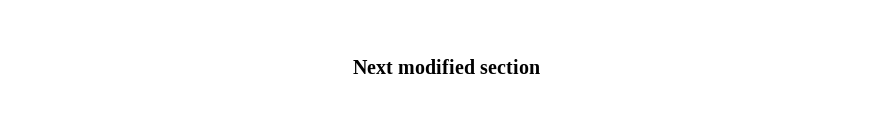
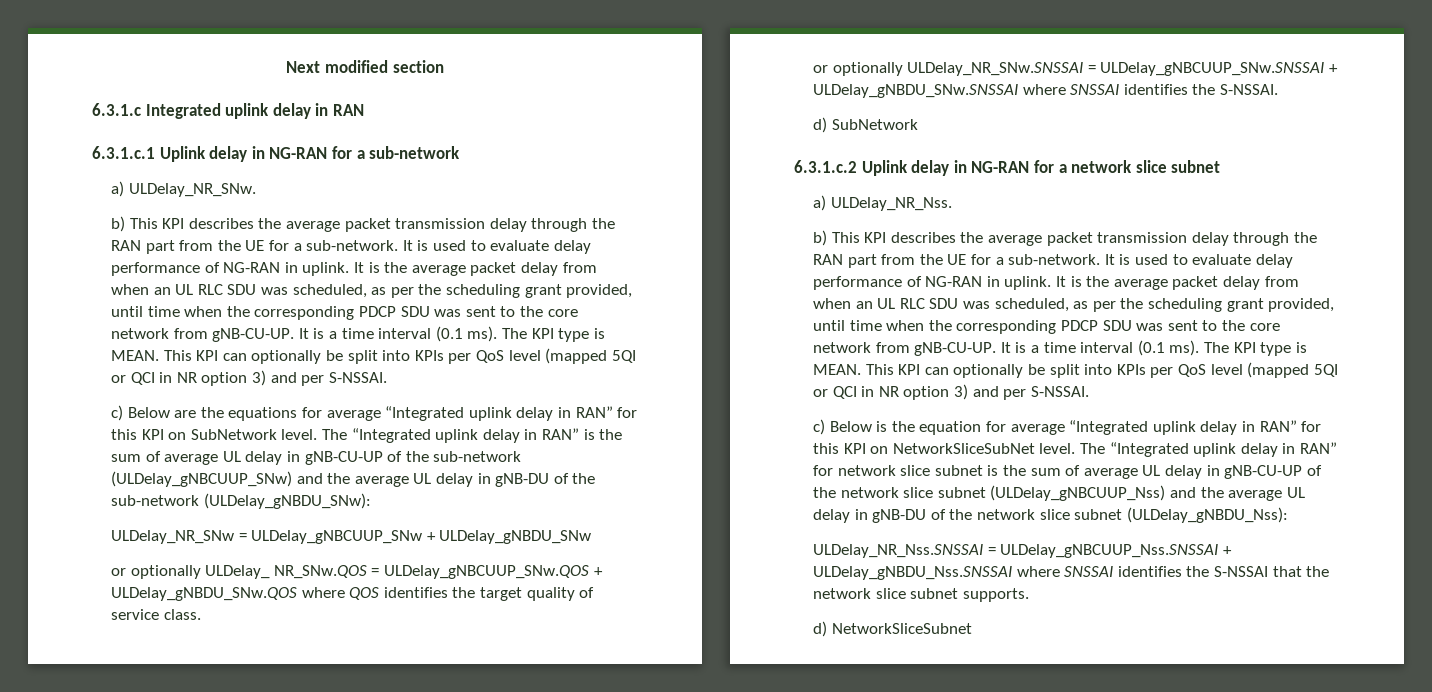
+ 6.3.1.c Integrated uplink delay in RAN
+ 6.3.1.c.1 Uplink delay in NG-RAN for a sub-network
+ a) ULDelay_NR_SNw.
+ b) This KPI describes the average packet transmission delay through the RAN part from the UE for a sub-network. It is used to evaluate delay performance of NG-RAN in uplink. It is the average packet delay from when an UL RLC SDU was scheduled, as per the scheduling grant provided, until time when the corresponding PDCP SDU was sent to the core network from gNB-CU-UP. It is a time interval (0.1 ms). The KPI type is MEAN. This KPI can optionally be split into KPIs per QoS level (mapped 5QI or QCI in NR option 3) and per S-NSSAI.
+ c) Below are the equations for average “Integrated uplink delay in RAN” for this KPI on SubNetwork level. The “Integrated uplink delay in RAN” is the sum of average UL delay in gNB-CU-UP of the sub-network (ULDelay_gNBCUUP_SNw) and the average UL delay in gNB-DU of the sub-network (ULDelay_gNBDU_SNw):
+ ULDelay_NR_SNw = ULDelay_gNBCUUP_SNw + ULDelay_gNBDU_SNw
+ or optionally ULDelay_ NR_SNw.QOS = ULDelay_gNBCUUP_SNw.QOS + ULDelay_gNBDU_SNw.QOS where QOS identifies the target quality of service class.
+ or optionally ULDelay_NR_SNw.SNSSAI = ULDelay_gNBCUUP_SNw.SNSSAI + ULDelay_gNBDU_SNw.SNSSAI where SNSSAI identifies the S-NSSAI.
+ d) SubNetwork
+ 6.3.1.c.2 Uplink delay in NG-RAN for a network slice subnet
+ a) ULDelay_NR_Nss.
+ b) This KPI describes the average packet transmission delay through the RAN part from the UE for a sub-network. It is used to evaluate delay performance of NG-RAN in uplink. It is the average packet delay from when an UL RLC SDU was scheduled, as per the scheduling grant provided, until time when the corresponding PDCP SDU was sent to the core network from gNB-CU-UP. It is a time interval (0.1 ms). The KPI type is MEAN. This KPI can optionally be split into KPIs per QoS level (mapped 5QI or QCI in NR option 3) and per S-NSSAI.
+ c) Below is the equation for average “Integrated uplink delay in RAN” for this KPI on NetworkSliceSubNet level. The “Integrated uplink delay in RAN” for network slice subnet is the sum of average UL delay in gNB-CU-UP of the network slice subnet (ULDelay_gNBCUUP_Nss) and the average UL delay in gNB-DU of the network slice subnet (ULDelay_gNBDU_Nss):
+ ULDelay_NR_Nss.SNSSAI = ULDelay_gNBCUUP_Nss.SNSSAI + ULDelay_gNBDU_Nss.SNSSAI where SNSSAI identifies the S-NSSAI that the network slice subnet supports.
+ d) NetworkSliceSubnet

